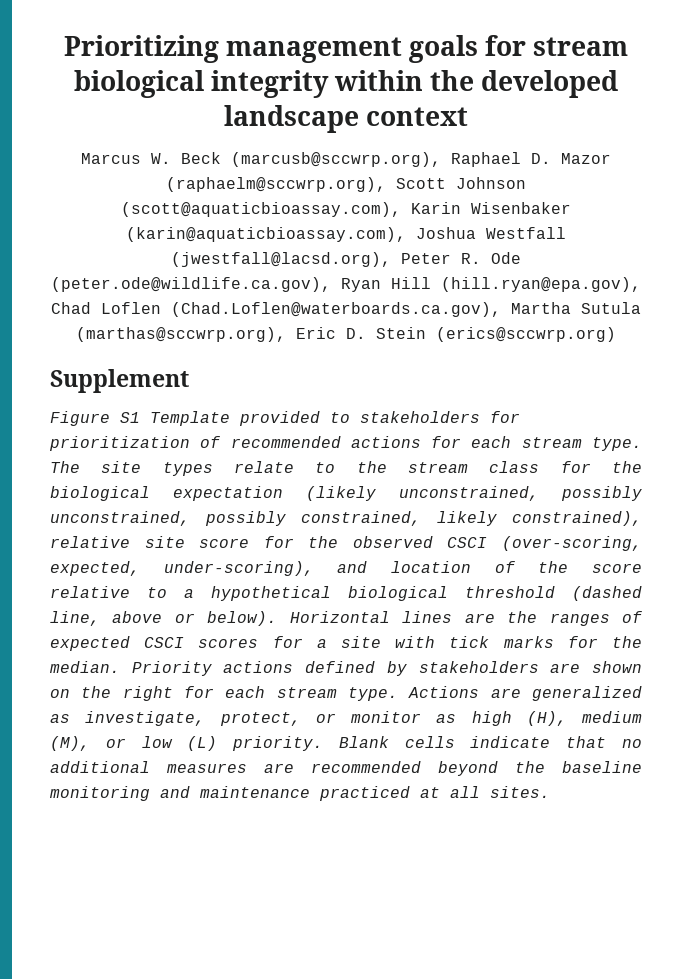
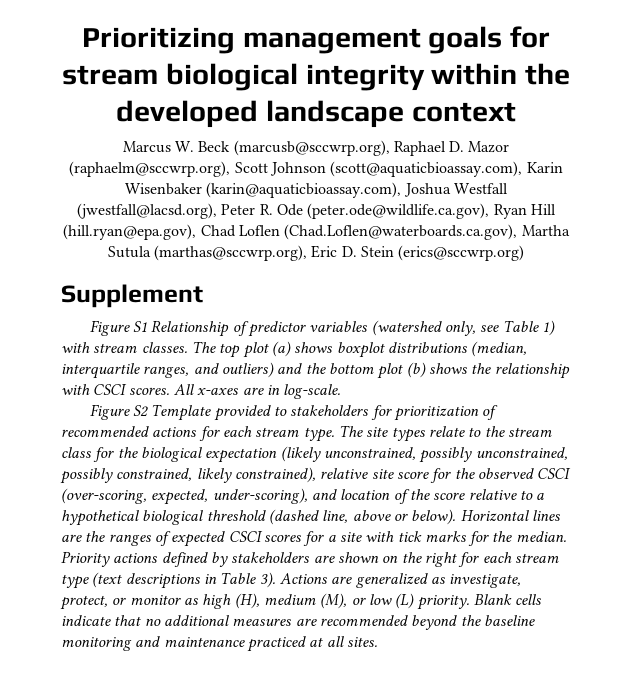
- Figure S1 Template provided to stakeholders for prioritization of recommended actions for each stream type.
+ Figure S1 Relationship of predictor variables (watershed only, see Table 1) with stream classes. The top plot (a) shows boxplot distributions (median, interquartile ranges, and outliers) and the bottom plot (b) shows the relationship with CSCI scores. All x-axes are in log-scale.
+ Figure S2 Template provided to stakeholders for prioritization of recommended actions for each stream type.
- Priority actions defined by stakeholders are shown on the right for each stream type.
+ Priority actions defined by stakeholders are shown on the right for each stream type (text descriptions in Table 3).

